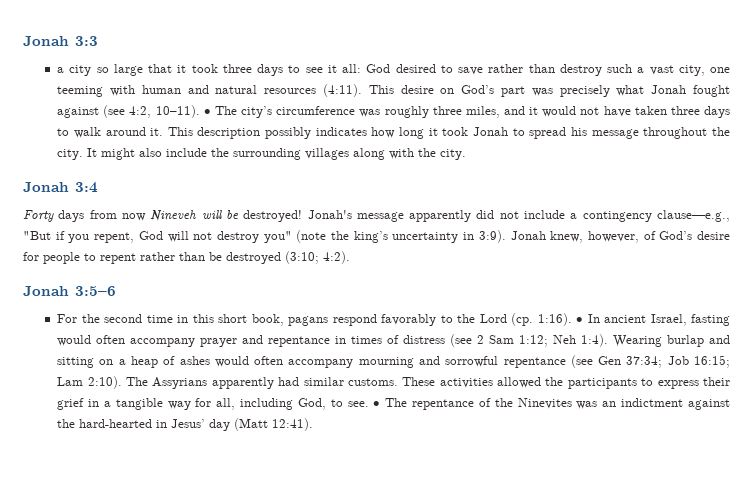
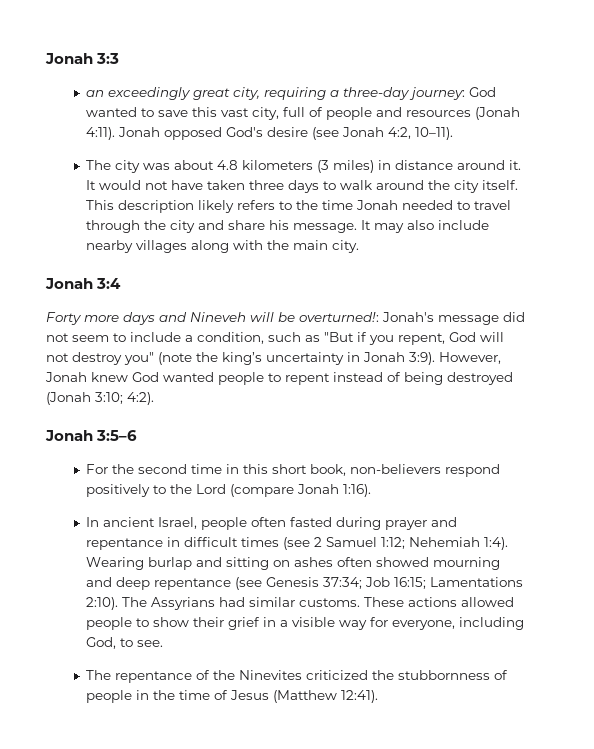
- a city so large that it took three days to see it all: God desired to save rather than destroy such a vast city, one teeming with human and natural resources (4:11). This desire on God’s part was precisely what Jonah fought against (see 4:2, 10–11). • The city’s circumference was roughly three miles, and it would not have taken three days to walk around it. This description possibly indicates how long it took Jonah to spread his message throughout the city. It might also include the surrounding villages along with the city.
+ an exceedingly great city, requiring a three-day journey: God wanted to save this vast city, full of people and resources (Jonah 4:11). Jonah opposed God's desire (see Jonah 4:2, 10–11).
+ The city was about 4.8 kilometers (3 miles) in distance around it. It would not have taken three days to walk around the city itself. This description likely refers to the time Jonah needed to travel through the city and share his message. It may also include nearby villages along with the main city.
- Forty days from now Nineveh will be destroyed! Jonah's message apparently did not include a contingency clause—e.g., "But if you repent, God will not destroy you" (note the king’s uncertainty in 3:9). Jonah knew, however, of God’s desire for people to repent rather than be destroyed (3:10; 4:2).
+ Forty more days and Nineveh will be overturned!: Jonah's message did not seem to include a condition, such as "But if you repent, God will not destroy you" (note the king’s uncertainty in Jonah 3:9). However, Jonah knew God wanted people to repent instead of being destroyed (Jonah 3:10; 4:2).
- For the second time in this short book, pagans respond favorably to the Lord (cp. 1:16). • In ancient Israel, fasting would often accompany prayer and repentance in times of distress (see 2 Sam 1:12; Neh 1:4).
+ For the second time in this short book, non-believers respond positively to the Lord (compare Jonah 1:16).
+ In ancient Israel, people often fasted during prayer and repentance in difficult times (see 2 Samuel 1:12; Nehemiah 1:4).
- Wearing burlap and sitting on a heap of ashes would often accompany mourning and sorrowful repentance (see Gen 37:34; Job 16:15; Lam 2:10).
+ Wearing burlap and sitting on ashes often showed mourning and deep repentance (see Genesis 37:34; Job 16:15; Lamentations 2:10).
- The Assyrians apparently had similar customs.
+ The Assyrians had similar customs.
- These activities allowed the participants to express their grief in a tangible way for all, including God, to see. • The repentance of the Ninevites was an indictment against the hard-hearted in Jesus’ day (Matt 12:41).
+ These actions allowed people to show their grief in a visible way for everyone, including God, to see.
+ The repentance of the Ninevites criticized the stubbornness of people in the time of Jesus (Matthew 12:41).

